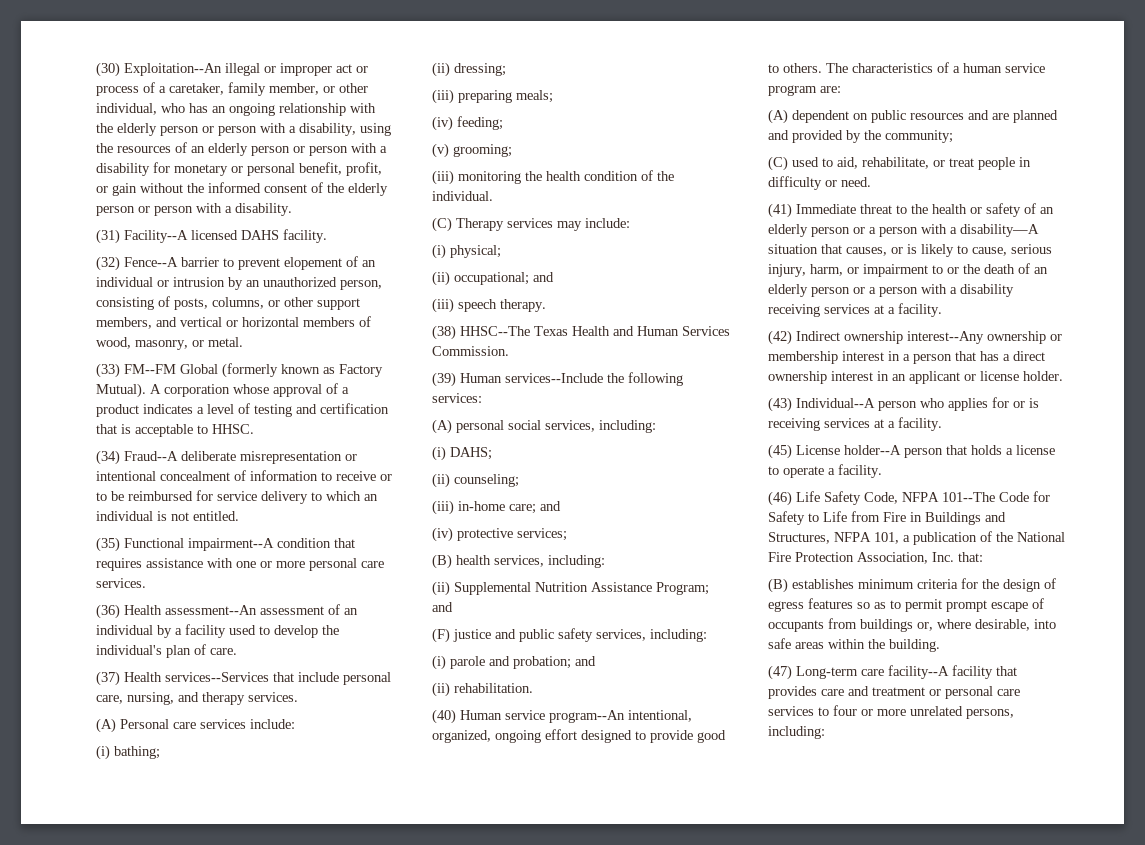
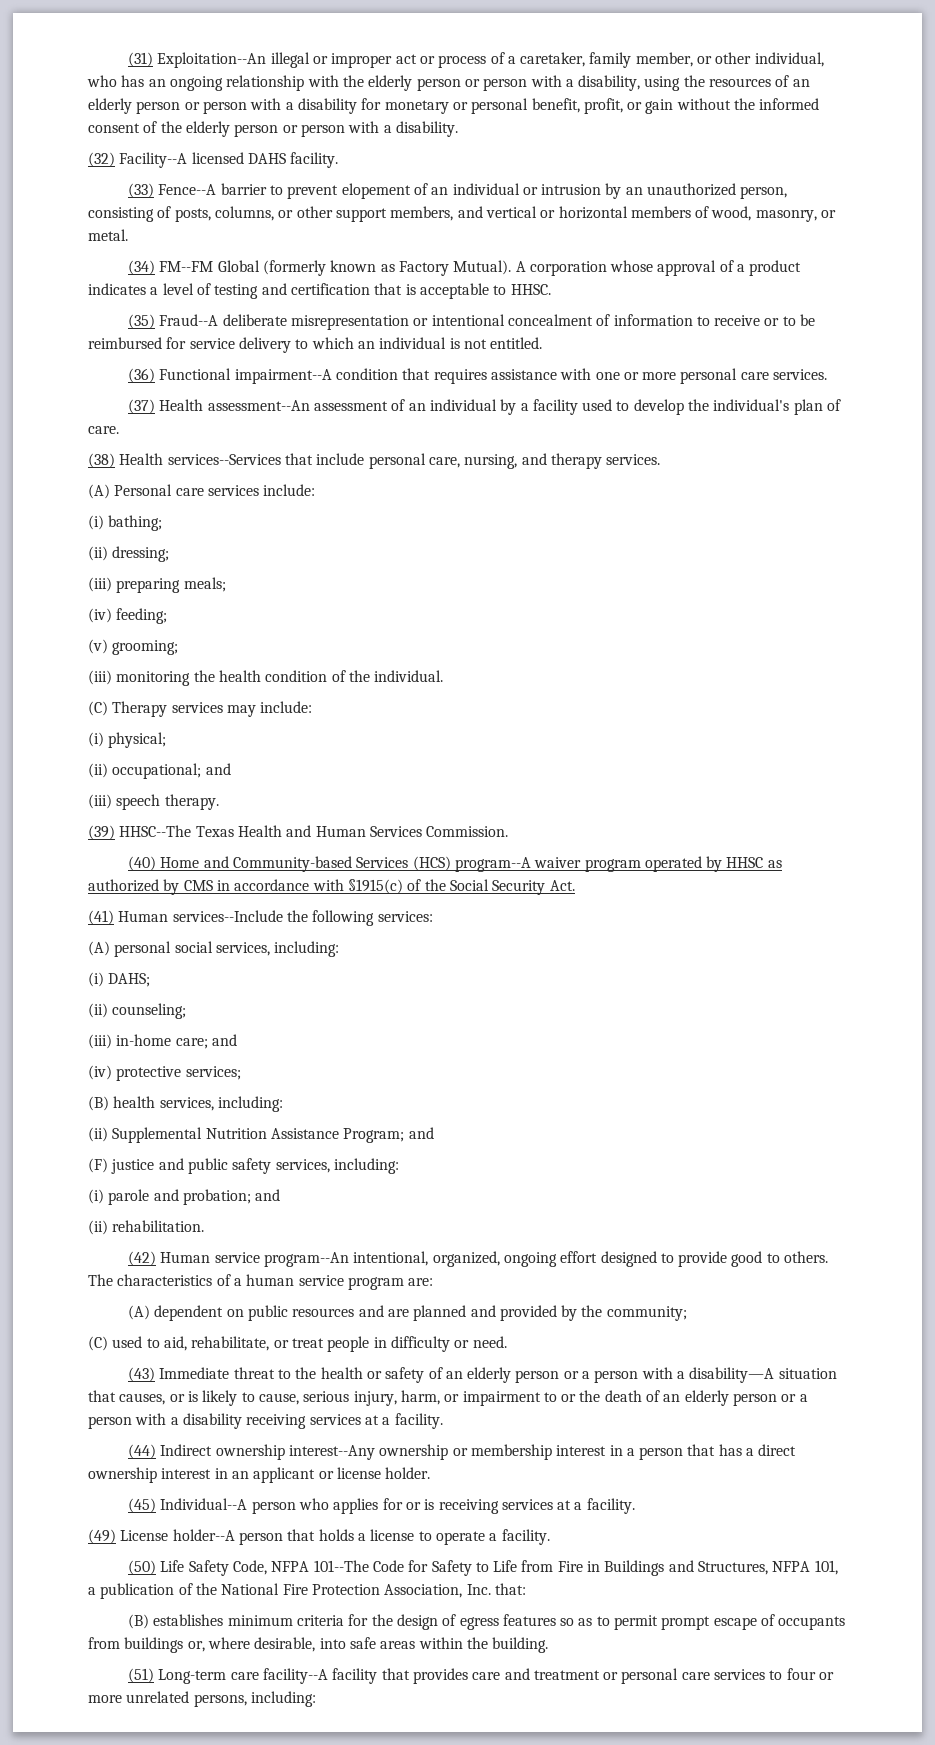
- (30) Exploitation--An illegal or improper act or process of a caretaker, family member, or other individual, who has an ongoing relationship with the elderly person or person with a disability, using the resources of an elderly person or person with a disability for monetary or personal benefit, profit, or gain without the informed consent of the elderly person or person with a disability.
+ (31) Exploitation--An illegal or improper act or process of a caretaker, family member, or other individual, who has an ongoing relationship with the elderly person or person with a disability, using the resources of an elderly person or person with a disability for monetary or personal benefit, profit, or gain without the informed consent of the elderly person or person with a disability.
- (31) Facility--A licensed DAHS facility.
+ (32) Facility--A licensed DAHS facility.
- (32) Fence--A barrier to prevent elopement of an individual or intrusion by an unauthorized person, consisting of posts, columns, or other support members, and vertical or horizontal members of wood, masonry, or metal.
+ (33) Fence--A barrier to prevent elopement of an individual or intrusion by an unauthorized person, consisting of posts, columns, or other support members, and vertical or horizontal members of wood, masonry, or metal.
- (33) FM--FM Global (formerly known as Factory Mutual).
+ (34) FM--FM Global (formerly known as Factory Mutual).
- (34) Fraud--A deliberate misrepresentation or intentional concealment of information to receive or to be reimbursed for service delivery to which an individual is not entitled.
+ (35) Fraud--A deliberate misrepresentation or intentional concealment of information to receive or to be reimbursed for service delivery to which an individual is not entitled.
- (35) Functional impairment--A condition that requires assistance with one or more personal care services.
+ (36) Functional impairment--A condition that requires assistance with one or more personal care services.
- (36) Health assessment--An assessment of an individual by a facility used to develop the individual's plan of care.
+ (37) Health assessment--An assessment of an individual by a facility used to develop the individual's plan of care.
- (37) Health services--Services that include personal care, nursing, and therapy services.
+ (38) Health services--Services that include personal care, nursing, and therapy services.
- (38) HHSC--The Texas Health and Human Services Commission.
+ (39) HHSC--The Texas Health and Human Services Commission.
- (39) Human services--Include the following services:
+ (40) Home and Community-based Services (HCS) program--A waiver program operated by HHSC as authorized by CMS in accordance with §1915(c) of the Social Security Act.
+ (41) Human services--Include the following services:
- (40) Human service program--An intentional, organized, ongoing effort designed to provide good to others.
+ (42) Human service program--An intentional, organized, ongoing effort designed to provide good to others.
- (41) Immediate threat to the health or safety of an elderly person or a person with a disability—A situation that causes, or is likely to cause, serious injury, harm, or impairment to or the death of an elderly person or a person with a disability receiving services at a facility.
+ (43) Immediate threat to the health or safety of an elderly person or a person with a disability—A situation that causes, or is likely to cause, serious injury, harm, or impairment to or the death of an elderly person or a person with a disability receiving services at a facility.
- (42) Indirect ownership interest--Any ownership or membership interest in a person that has a direct ownership interest in an applicant or license holder.
+ (44) Indirect ownership interest--Any ownership or membership interest in a person that has a direct ownership interest in an applicant or license holder.
- (43) Individual--A person who applies for or is receiving services at a facility.
+ (45) Individual--A person who applies for or is receiving services at a facility.
- (45) License holder--A person that holds a license to operate a facility.
+ (49) License holder--A person that holds a license to operate a facility.
- (46) Life Safety Code, NFPA 101--The Code for Safety to Life from Fire in Buildings and Structures, NFPA 101, a publication of the National Fire Protection Association, Inc. that:
+ (50) Life Safety Code, NFPA 101--The Code for Safety to Life from Fire in Buildings and Structures, NFPA 101, a publication of the National Fire Protection Association, Inc. that:
- (47) Long-term care facility--A facility that provides care and treatment or personal care services to four or more unrelated persons, including:
+ (51) Long-term care facility--A facility that provides care and treatment or personal care services to four or more unrelated persons, including:

